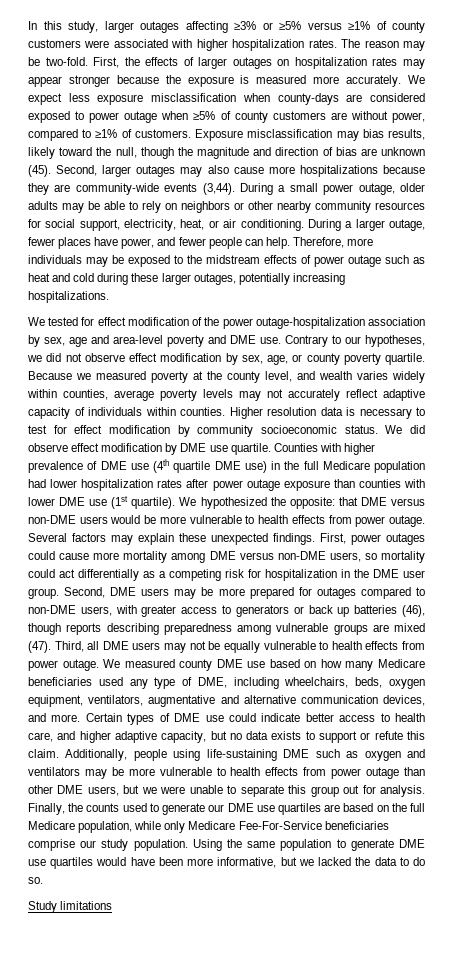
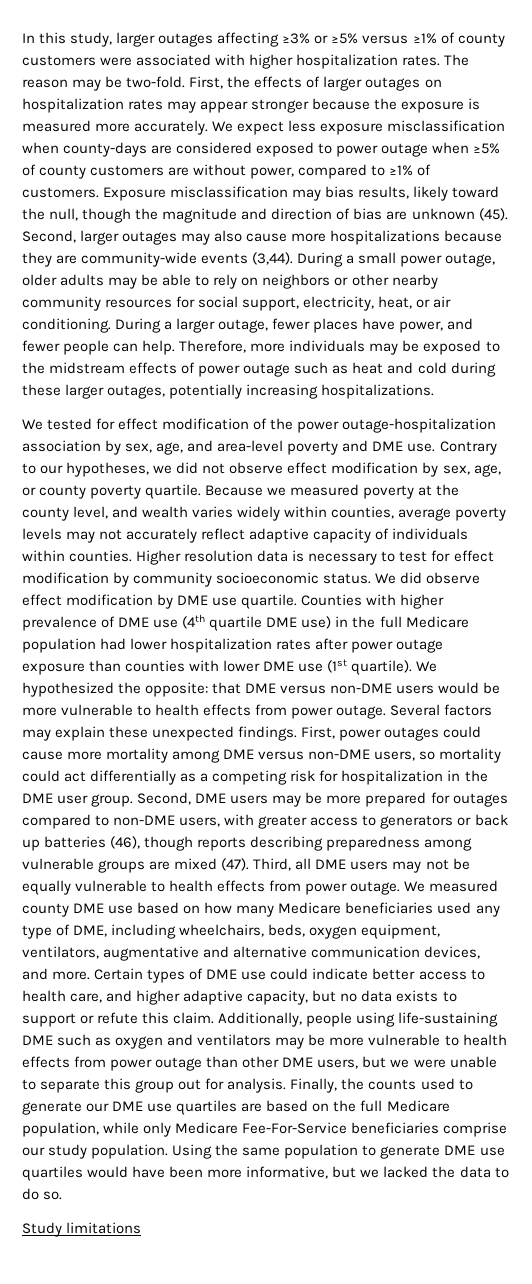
- We tested for effect modification of the power outage-hospitalization association by sex, age and area-level poverty and DME use.
+ We tested for effect modification of the power outage-hospitalization association by sex, age, and area-level poverty and DME use.

